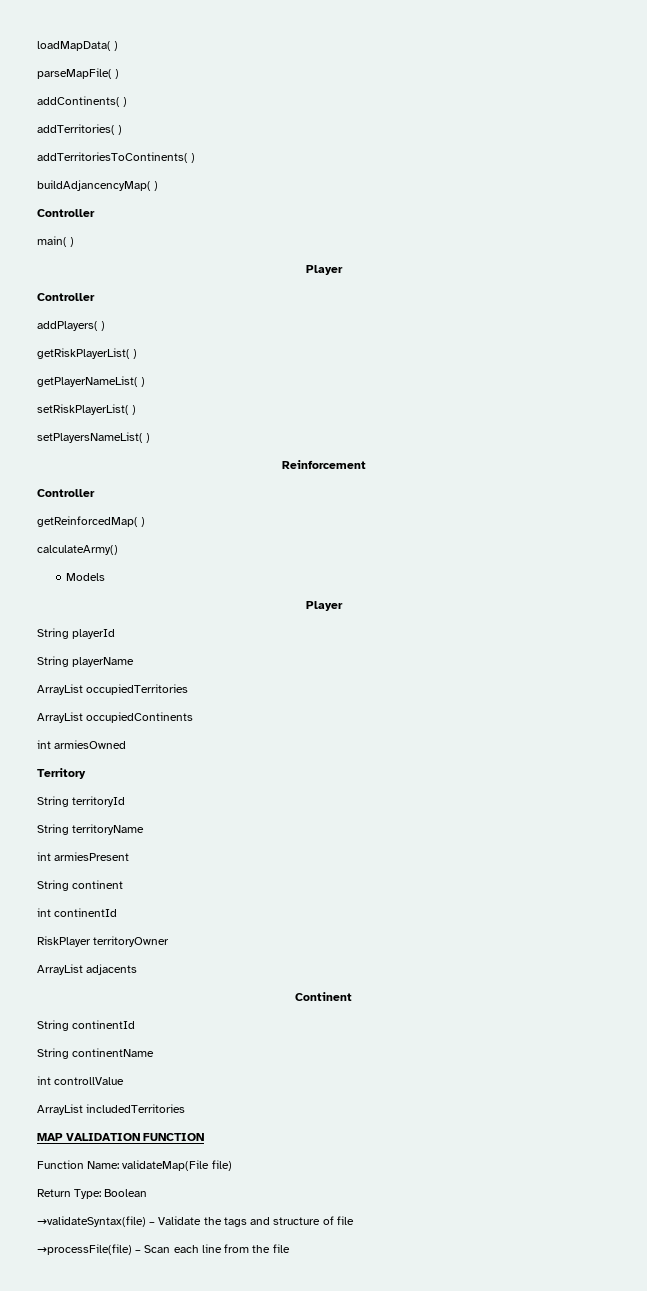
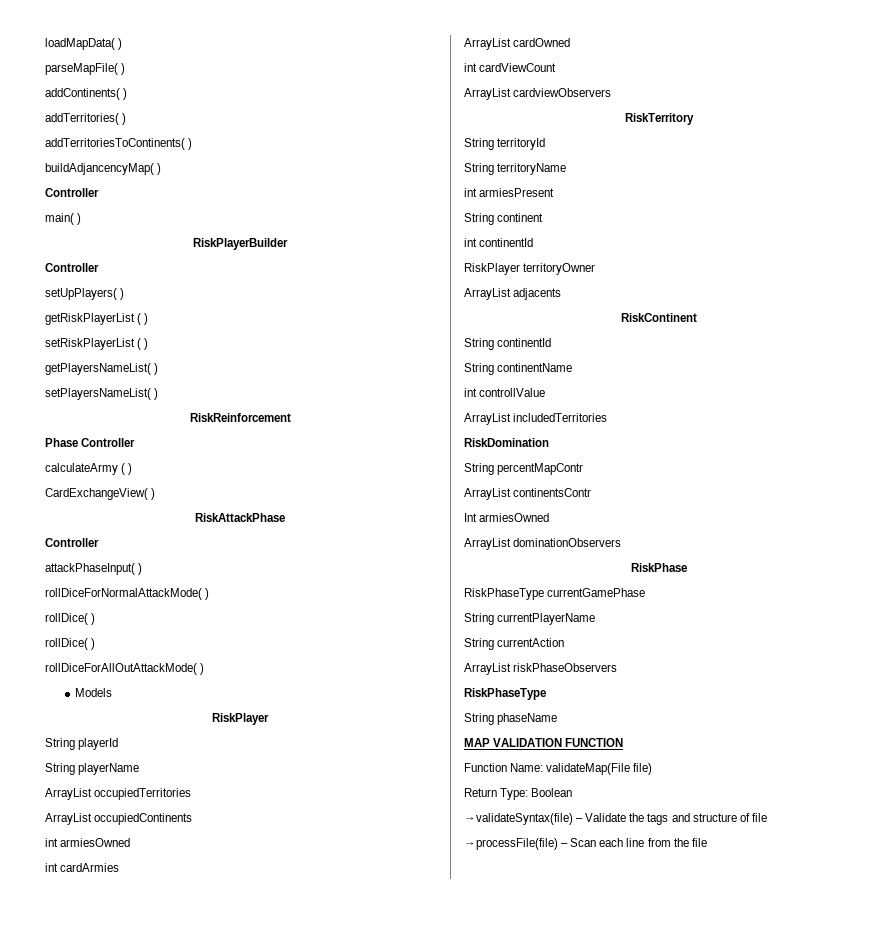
  main( )
- Player
+ RiskPlayerBuilder
  Controller
- addPlayers( )
- getRiskPlayerList( )
- getPlayerNameList( )
- setRiskPlayerList( )
+ setUpPlayers( )
+ getRiskPlayerList ( )
+ setRiskPlayerList ( )
+ getPlayersNameList( )
- Reinforcement
+ RiskReinforcement
+ Phase Controller
+ calculateArmy ( )
+ CardExchangeView( )
+ RiskAttackPhase
  Controller
- getReinforcedMap( )
- calculateArmy()
+ attackPhaseInput( )
+ rollDiceForNormalAttackMode( )
+ rollDice( )
+ rollDice( )
+ rollDiceForAllOutAttackMode( )
  Models
- Player
+ RiskPlayer
- Territory
+ int cardArmies
+ ArrayList cardOwned
+ int cardViewCount
+ ArrayList cardviewObservers
+ RiskTerritory
- Continent
+ RiskContinent
+ RiskDomination
+ String percentMapContr
+ ArrayList continentsContr
+ Int armiesOwned
+ ArrayList dominationObservers
+ RiskPhase
+ RiskPhaseType currentGamePhase
+ String currentPlayerName
+ String currentAction
+ ArrayList riskPhaseObservers
+ RiskPhaseType
+ String phaseName

